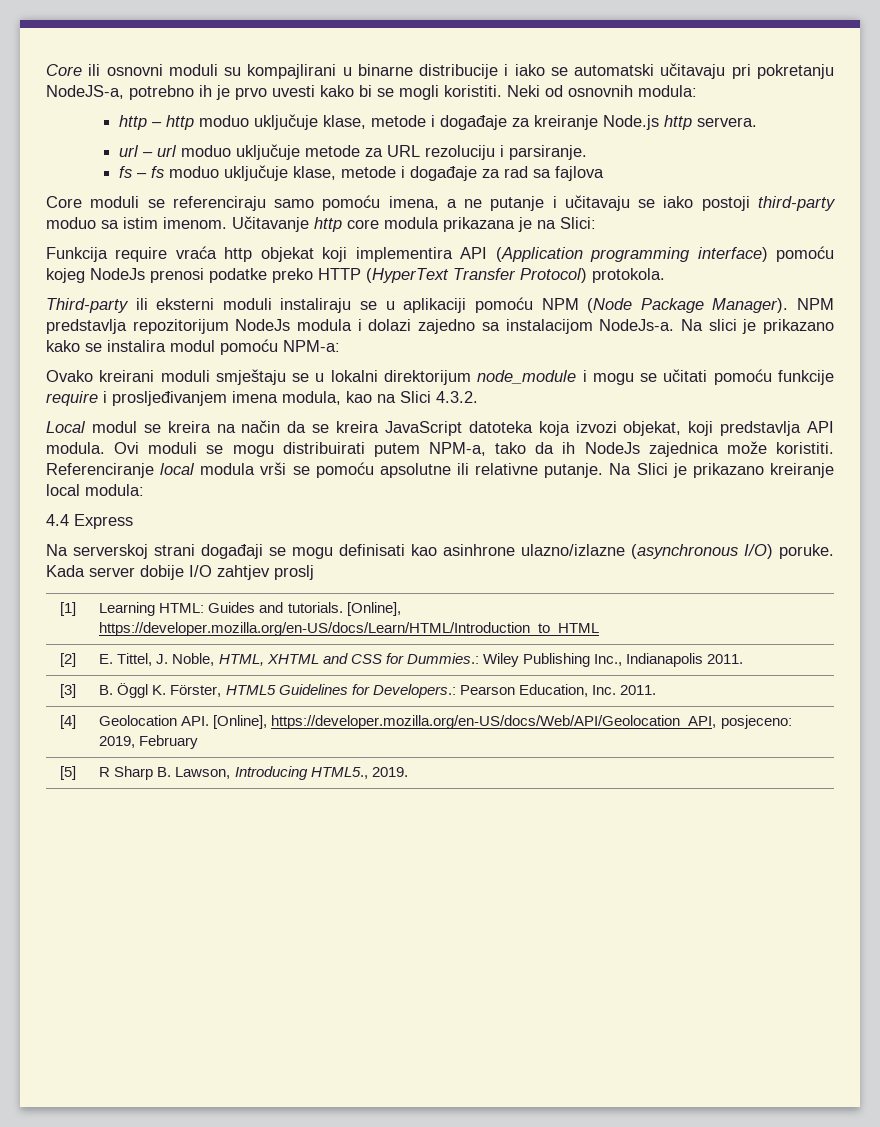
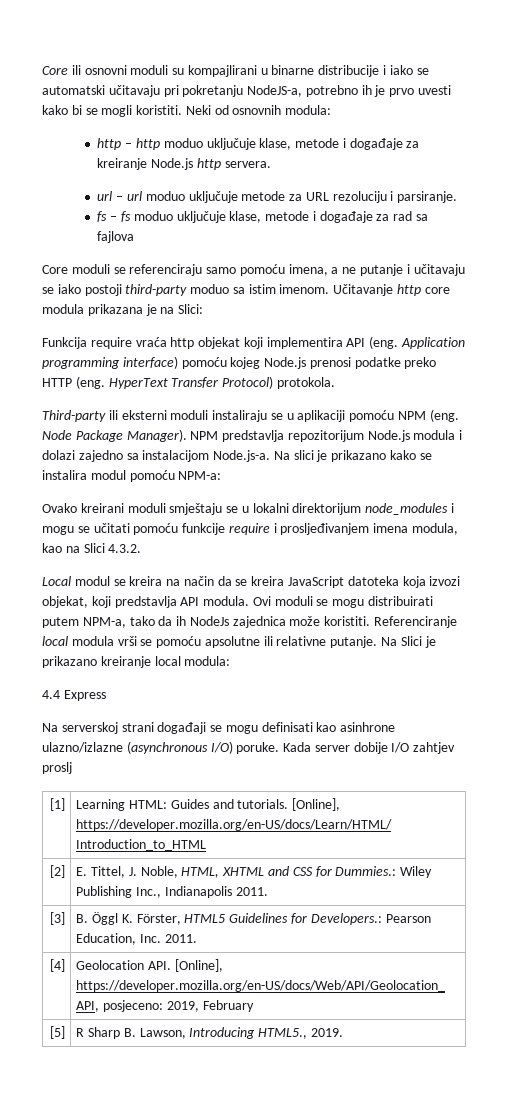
- Funkcija require vraća http objekat koji implementira API (Application programming interface) pomoću kojeg NodeJs prenosi podatke preko HTTP (HyperText Transfer Protocol) protokola.
+ Funkcija require vraća http objekat koji implementira API (eng. Application programming interface) pomoću kojeg Node.js prenosi podatke preko HTTP (eng. HyperText Transfer Protocol) protokola.
- Third-party ili eksterni moduli instaliraju se u aplikaciji pomoću NPM (Node Package Manager).
+ Third-party ili eksterni moduli instaliraju se u aplikaciji pomoću NPM (eng. Node Package Manager).
- NPM predstavlja repozitorijum NodeJs modula i dolazi zajedno sa instalacijom NodeJs-a. Na slici je prikazano kako se instalira modul pomoću NPM-a:
+ NPM predstavlja repozitorijum Node.js modula i dolazi zajedno sa instalacijom Node.js-a. Na slici je prikazano kako se instalira modul pomoću NPM-a:
- Ovako kreirani moduli smještaju se u lokalni direktorijum node_module i mogu se učitati pomoću funkcije require i prosljeđivanjem imena modula, kao na Slici 4.3.2.
+ Ovako kreirani moduli smještaju se u lokalni direktorijum node_modules i mogu se učitati pomoću funkcije require i prosljeđivanjem imena modula, kao na Slici 4.3.2.

